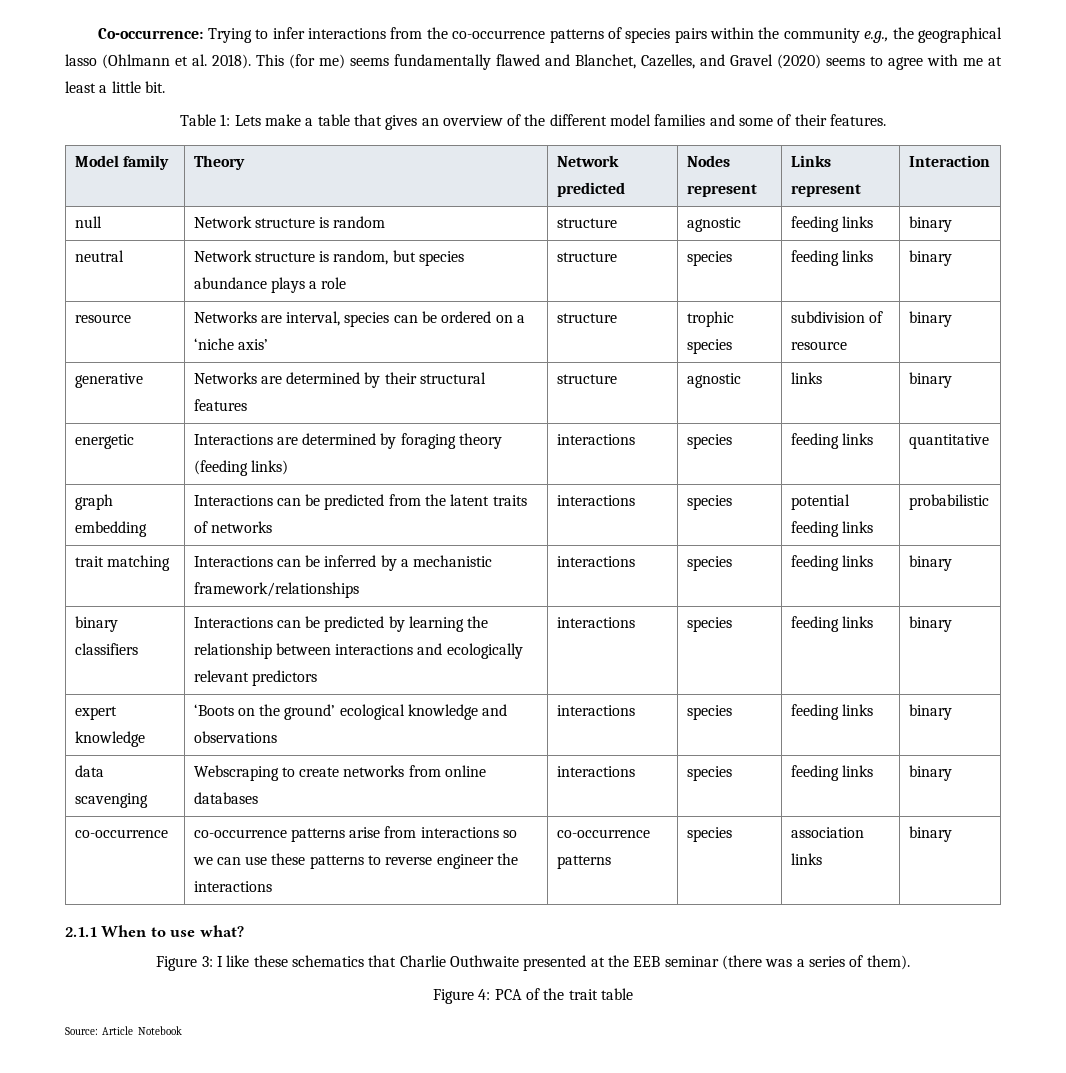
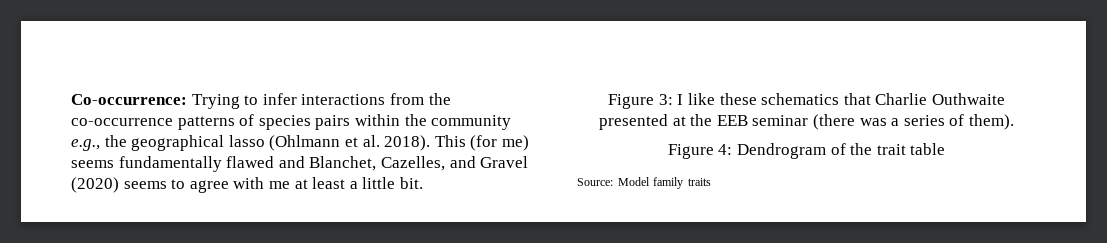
- Table 1: Lets make a table that gives an overview of the different model families and some of their features.
- Model family | Theory | Network predicted | Nodes represent | Links represent | Interaction
- null | Network structure is random | structure | agnostic | feeding links | binary
- neutral | Network structure is random, but species abundance plays a role | structure | species | feeding links | binary
- resource | Networks are interval, species can be ordered on a ‘niche axis’ | structure | trophic species | subdivision of resource | binary
- generative | Networks are determined by their structural features | structure | agnostic | links | binary
- energetic | Interactions are determined by foraging theory (feeding links) | interactions | species | feeding links | quantitative
- graph embedding | Interactions can be predicted from the latent traits of networks | interactions | species | potential feeding links | probabilistic
- trait matching | Interactions can be inferred by a mechanistic framework/relationships | interactions | species | feeding links | binary
- binary classifiers | Interactions can be predicted by learning the relationship between interactions and ecologically relevant predictors | interactions | species | feeding links | binary
- expert knowledge | ‘Boots on the ground’ ecological knowledge and observations | interactions | species | feeding links | binary
- data scavenging | Webscraping to create networks from online databases | interactions | species | feeding links | binary
- co-occurrence | co-occurrence patterns arise from interactions so we can use these patterns to reverse engineer the interactions | co-occurrence patterns | species | association links | binary
- 2.1.1 When to use what?
- Figure 4: PCA of the trait table
+ Figure 4: Dendrogram of the trait table
- Source: Article Notebook
+ Source: Model family traits

